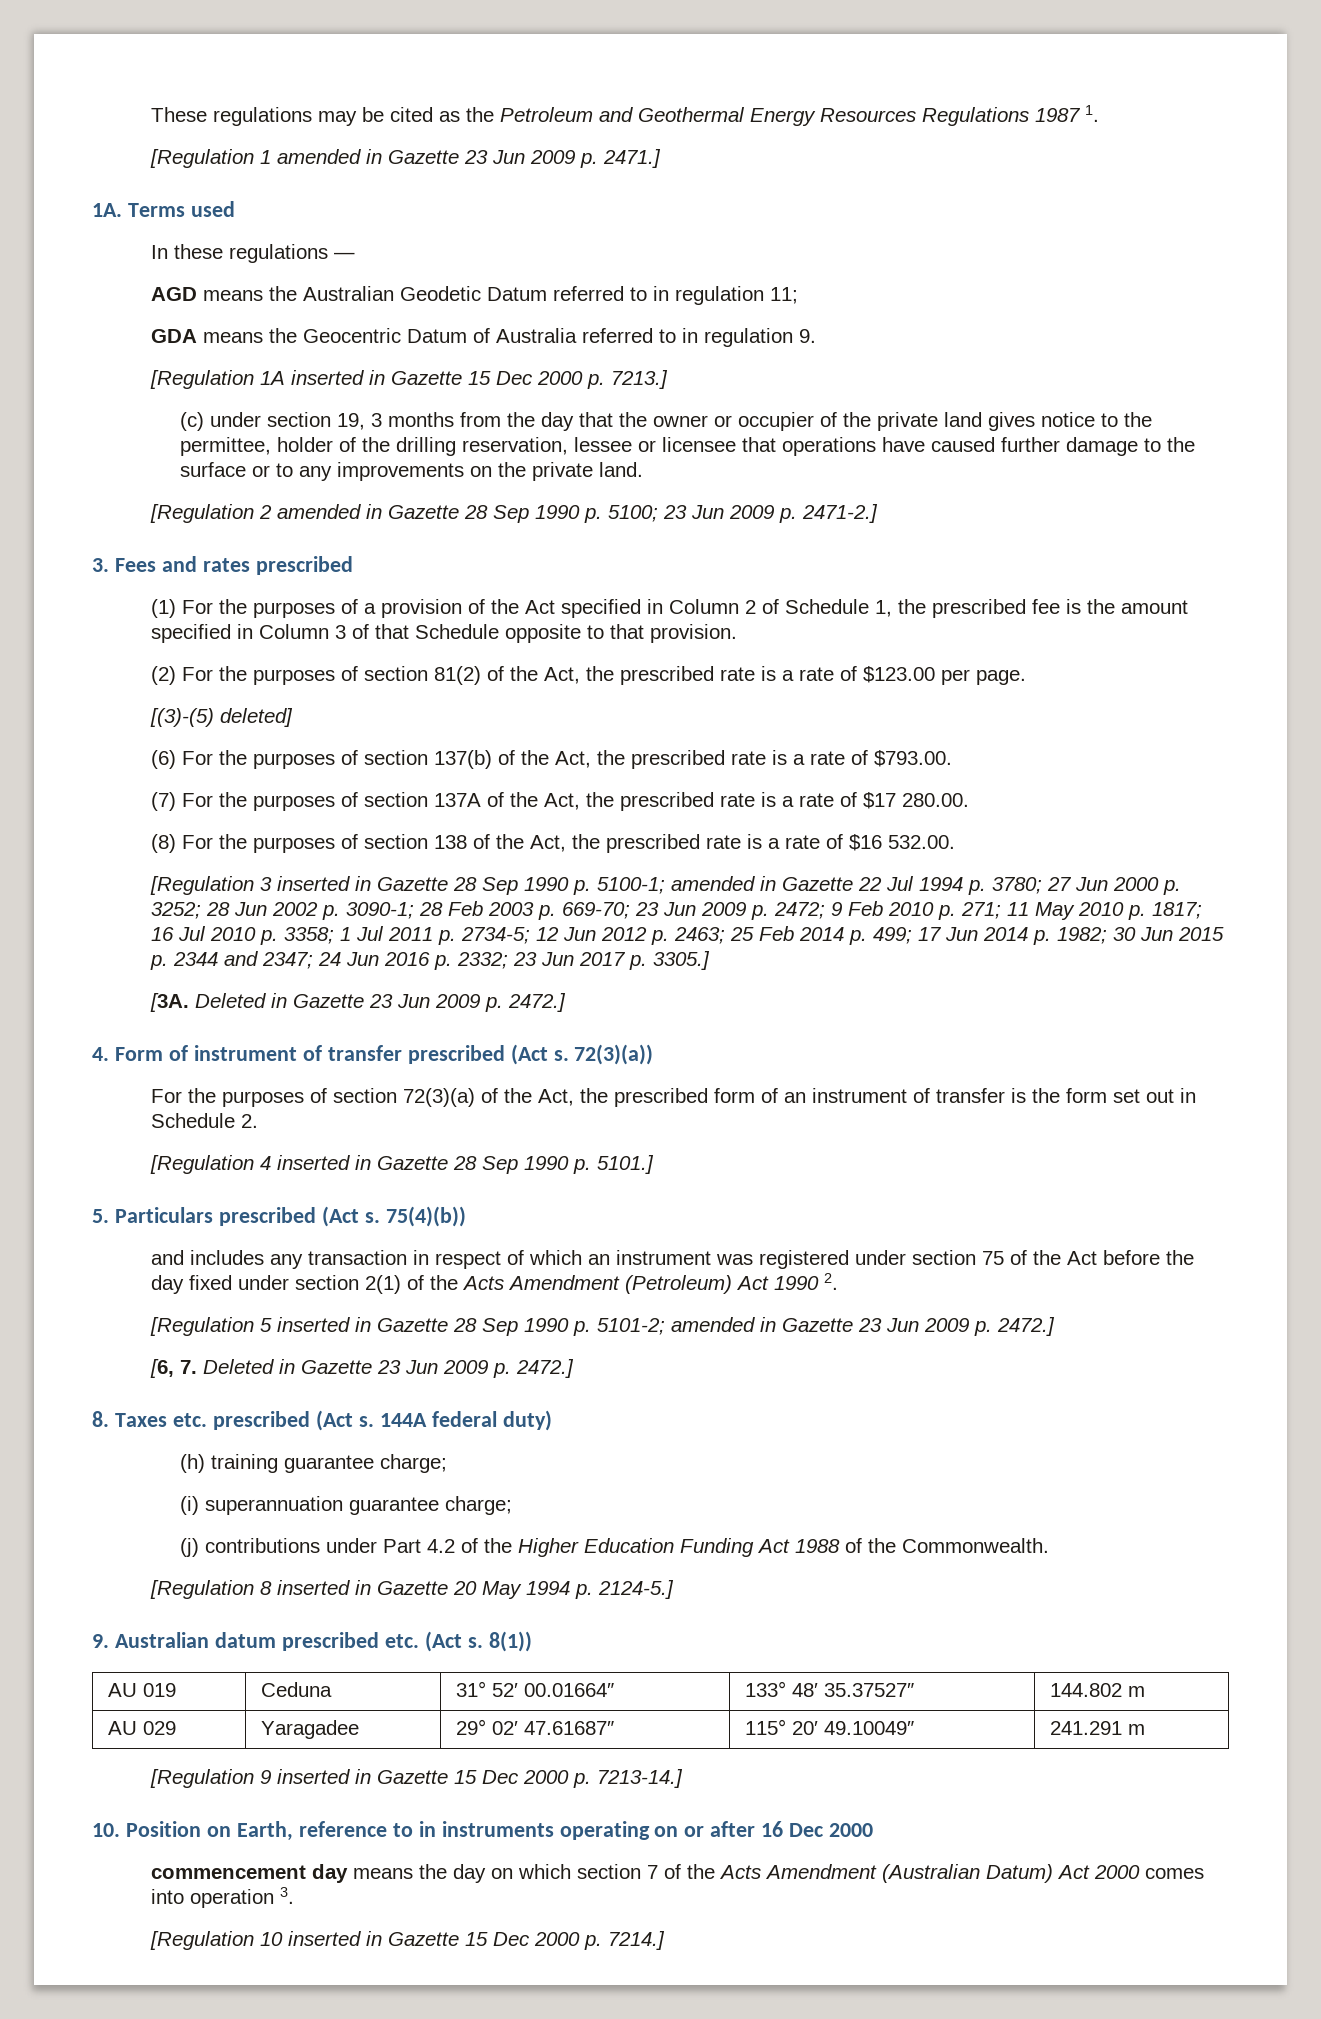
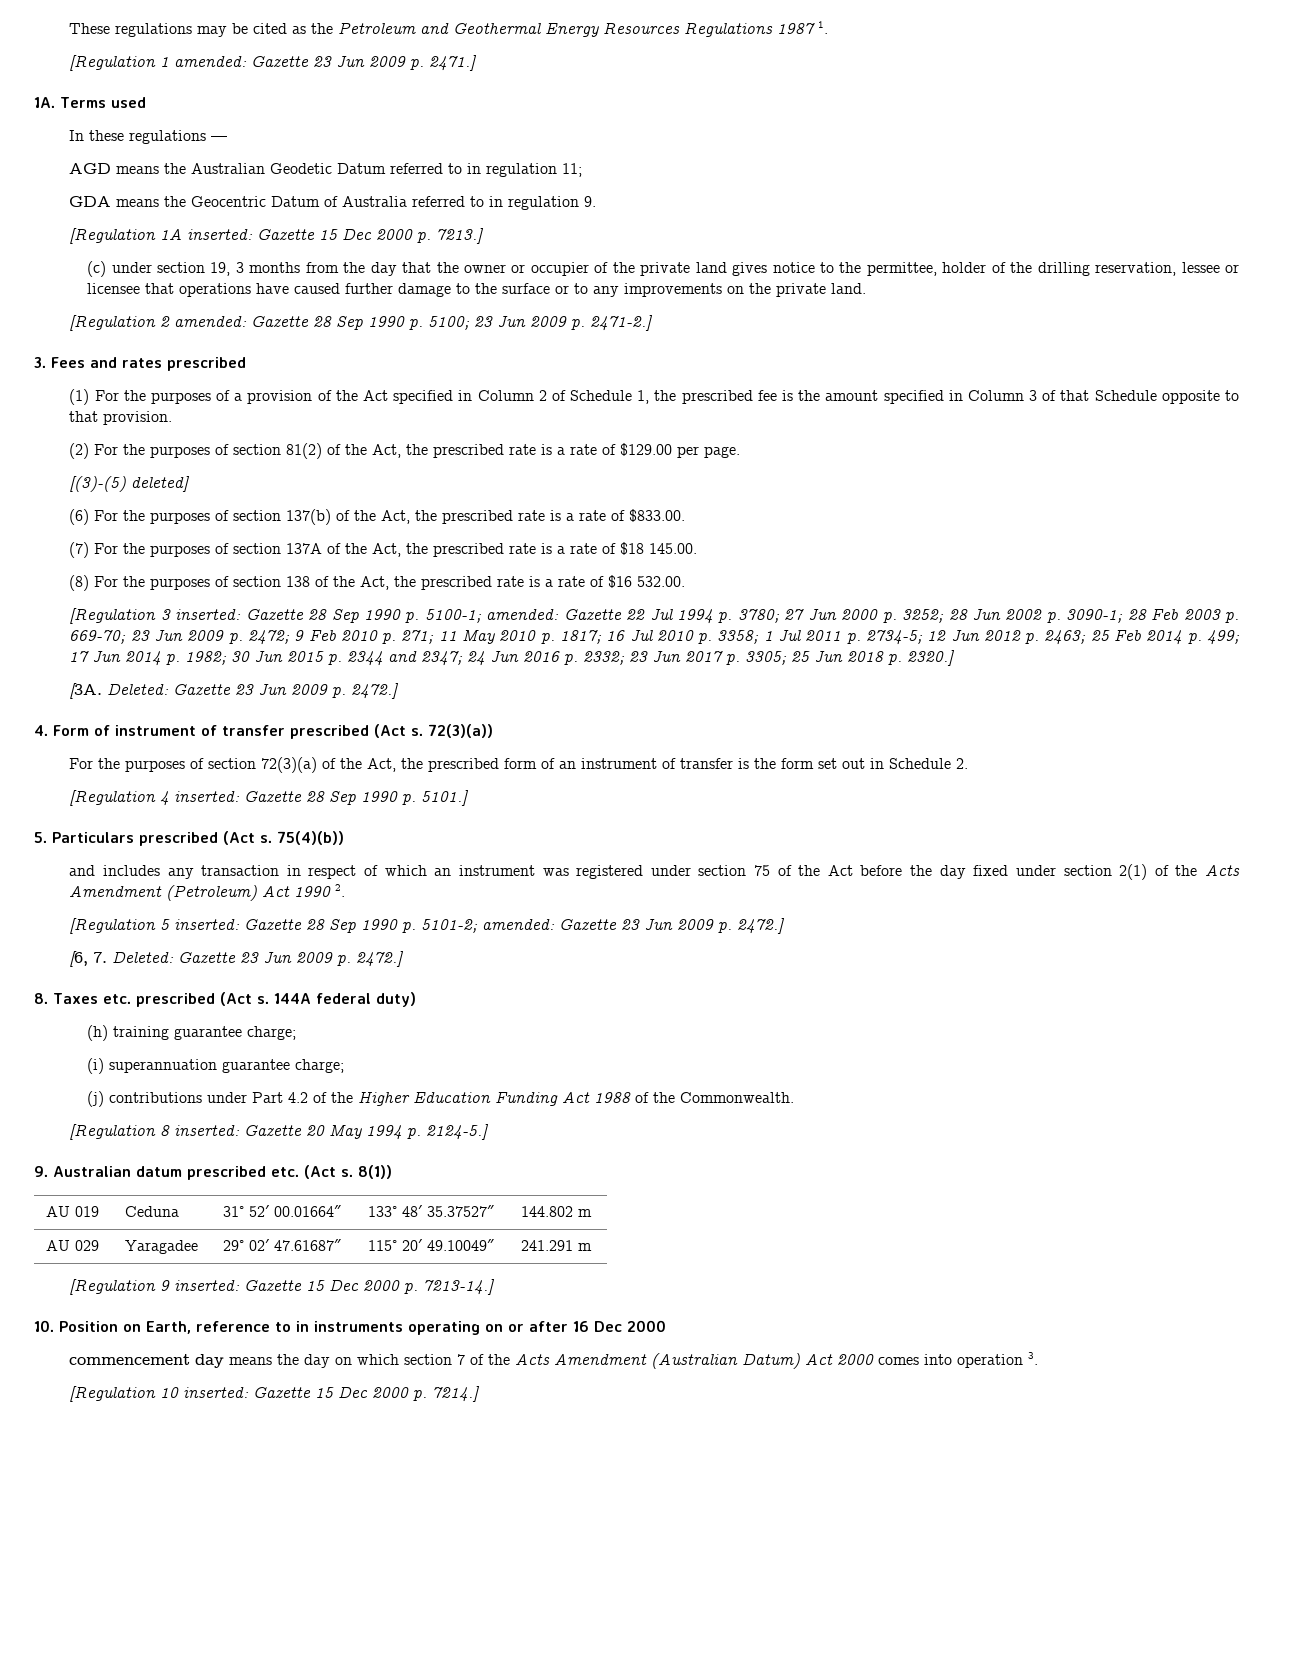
- [Regulation 1 amended in Gazette 23 Jun 2009 p. 2471.]
+ [Regulation 1 amended: Gazette 23 Jun 2009 p. 2471.]
- [Regulation 1A inserted in Gazette 15 Dec 2000 p. 7213.]
+ [Regulation 1A inserted: Gazette 15 Dec 2000 p. 7213.]
- [Regulation 2 amended in Gazette 28 Sep 1990 p. 5100; 23 Jun 2009 p. 2471-2.]
+ [Regulation 2 amended: Gazette 28 Sep 1990 p. 5100; 23 Jun 2009 p. 2471-2.]
- (2) For the purposes of section 81(2) of the Act, the prescribed rate is a rate of $123.00 per page.
+ (2) For the purposes of section 81(2) of the Act, the prescribed rate is a rate of $129.00 per page.
- (6) For the purposes of section 137(b) of the Act, the prescribed rate is a rate of $793.00.
+ (6) For the purposes of section 137(b) of the Act, the prescribed rate is a rate of $833.00.
- (7) For the purposes of section 137A of the Act, the prescribed rate is a rate of $17 280.00.
+ (7) For the purposes of section 137A of the Act, the prescribed rate is a rate of $18 145.00.
- [Regulation 3 inserted in Gazette 28 Sep 1990 p. 5100-1;
+ [Regulation 3 inserted: Gazette 28 Sep 1990 p. 5100-1;
- amended in Gazette 22 Jul 1994 p. 3780;
+ amended: Gazette 22 Jul 1994 p. 3780;
- 23 Jun 2017 p. 3305.]
+ 23 Jun 2017 p. 3305; 25 Jun 2018 p. 2320.]
- [3A. Deleted in Gazette 23 Jun 2009 p. 2472.]
+ [3A. Deleted: Gazette 23 Jun 2009 p. 2472.]
- [Regulation 4 inserted in Gazette 28 Sep 1990 p. 5101.]
+ [Regulation 4 inserted: Gazette 28 Sep 1990 p. 5101.]
- [Regulation 5 inserted in Gazette 28 Sep 1990 p. 5101-2; amended in Gazette 23 Jun 2009 p. 2472.]
+ [Regulation 5 inserted: Gazette 28 Sep 1990 p. 5101-2; amended: Gazette 23 Jun 2009 p. 2472.]
- [6, 7. Deleted in Gazette 23 Jun 2009 p. 2472.]
+ [6, 7. Deleted: Gazette 23 Jun 2009 p. 2472.]
- [Regulation 8 inserted in Gazette 20 May 1994 p. 2124-5.]
+ [Regulation 8 inserted: Gazette 20 May 1994 p. 2124-5.]
- [Regulation 9 inserted in Gazette 15 Dec 2000 p. 7213-14.]
+ [Regulation 9 inserted: Gazette 15 Dec 2000 p. 7213-14.]
- [Regulation 10 inserted in Gazette 15 Dec 2000 p. 7214.]
+ [Regulation 10 inserted: Gazette 15 Dec 2000 p. 7214.]

